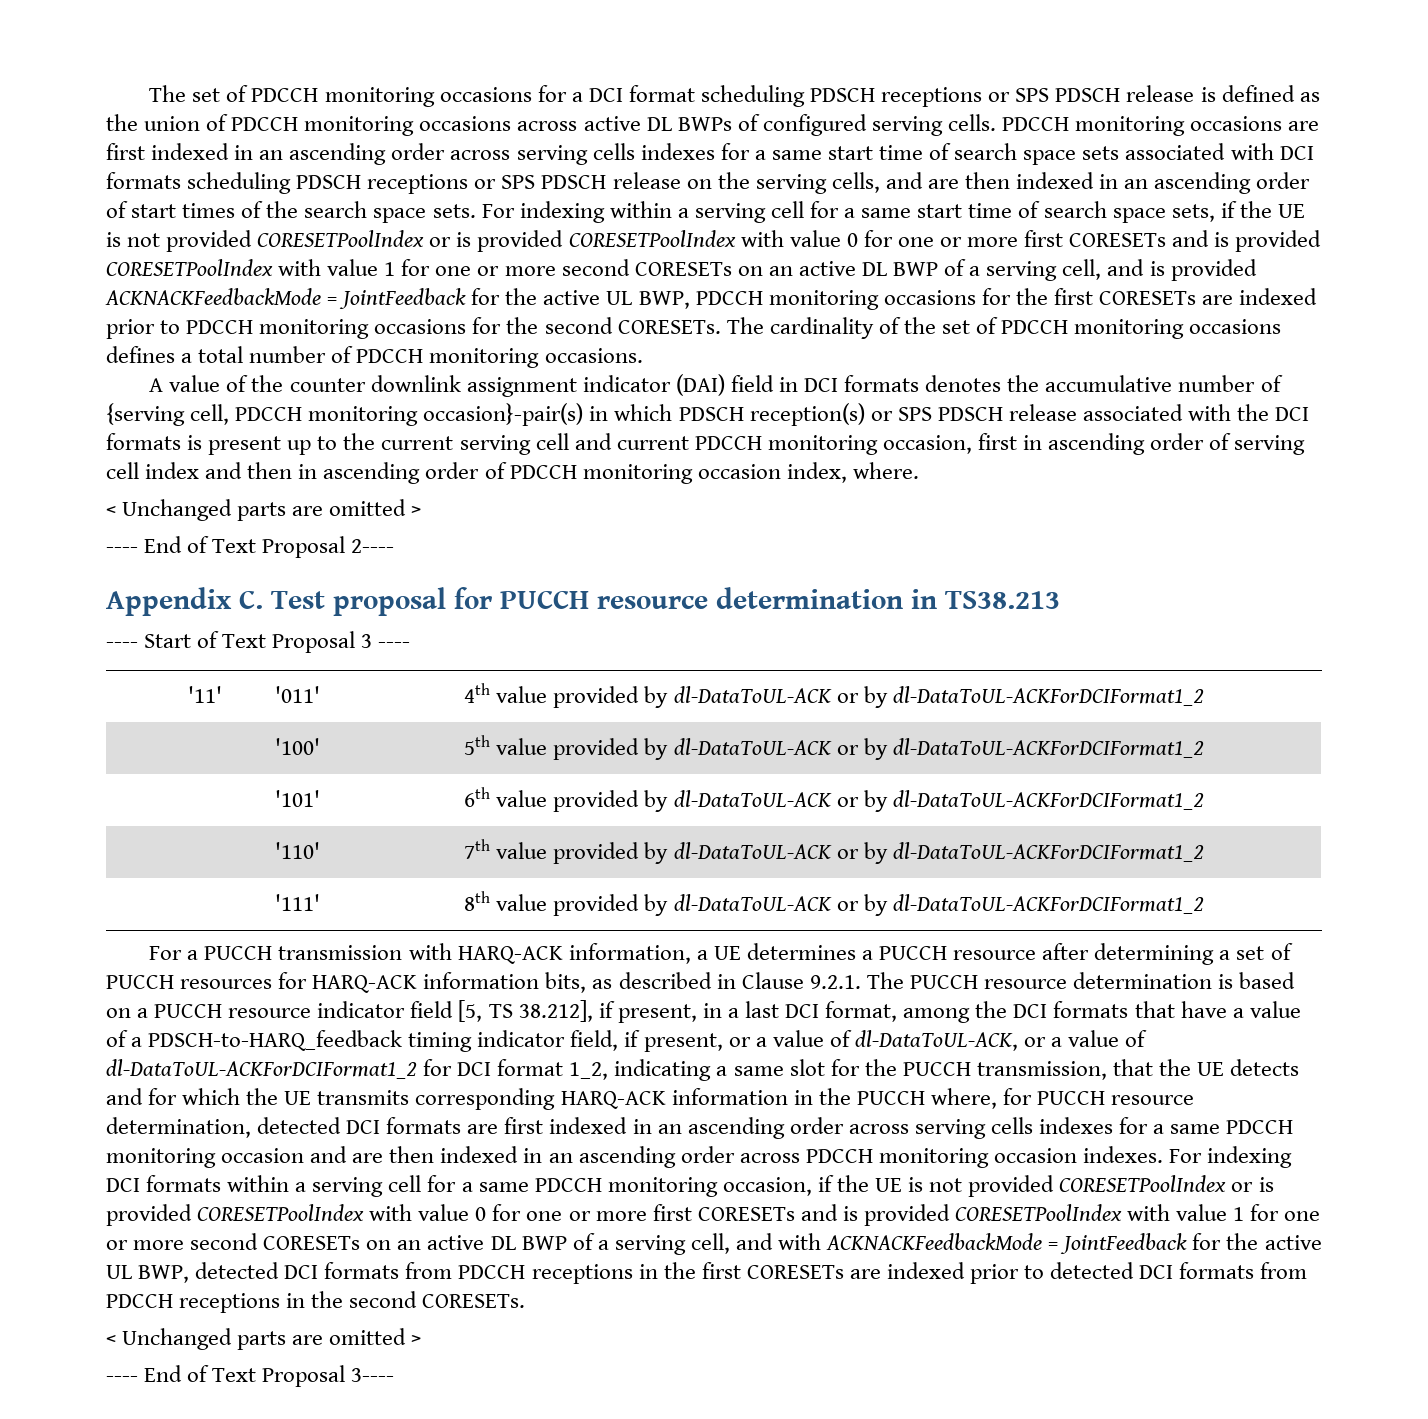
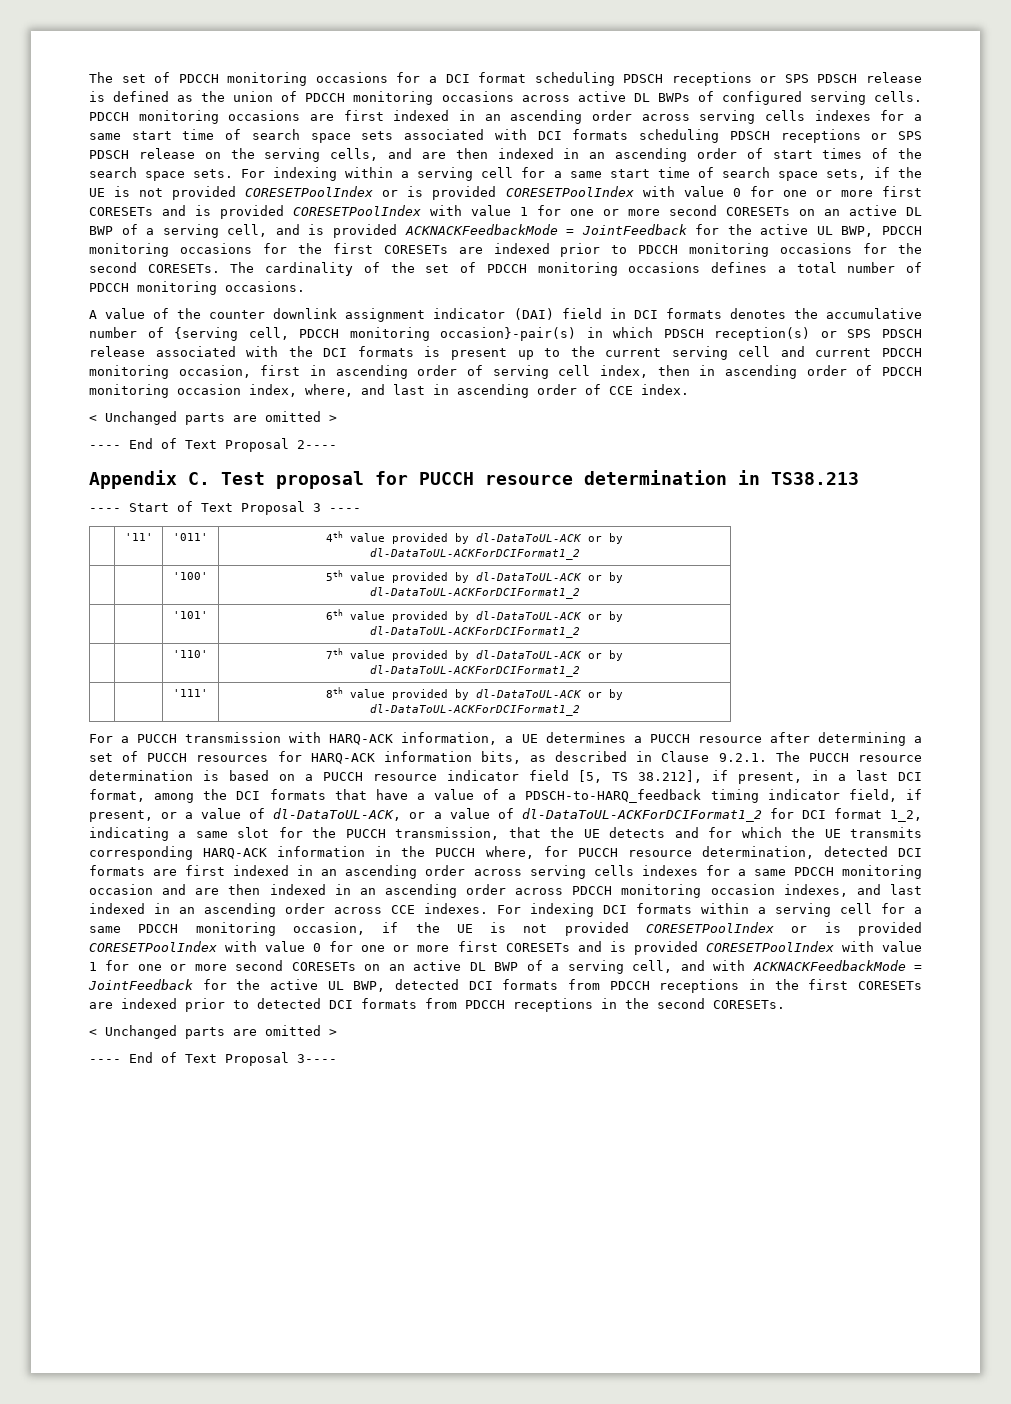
- A value of the counter downlink assignment indicator (DAI) field in DCI formats denotes the accumulative number of {serving cell, PDCCH monitoring occasion}-pair(s) in which PDSCH reception(s) or SPS PDSCH release associated with the DCI formats is present up to the current serving cell and current PDCCH monitoring occasion, first in ascending order of serving cell index and then in ascending order of PDCCH monitoring occasion index, where.
+ A value of the counter downlink assignment indicator (DAI) field in DCI formats denotes the accumulative number of {serving cell, PDCCH monitoring occasion}-pair(s) in which PDSCH reception(s) or SPS PDSCH release associated with the DCI formats is present up to the current serving cell and current PDCCH monitoring occasion, first in ascending order of serving cell index, then in ascending order of PDCCH monitoring occasion index, where, and last in ascending order of CCE index.
- For a PUCCH transmission with HARQ-ACK information, a UE determines a PUCCH resource after determining a set of PUCCH resources for HARQ-ACK information bits, as described in Clause 9.2.1. The PUCCH resource determination is based on a PUCCH resource indicator field [5, TS 38.212], if present, in a last DCI format, among the DCI formats that have a value of a PDSCH-to-HARQ_feedback timing indicator field, if present, or a value of dl-DataToUL-ACK, or a value of dl-DataToUL-ACKForDCIFormat1_2 for DCI format 1_2, indicating a same slot for the PUCCH transmission, that the UE detects and for which the UE transmits corresponding HARQ-ACK information in the PUCCH where, for PUCCH resource determination, detected DCI formats are first indexed in an ascending order across serving cells indexes for a same PDCCH monitoring occasion and are then indexed in an ascending order across PDCCH monitoring occasion indexes.
+ For a PUCCH transmission with HARQ-ACK information, a UE determines a PUCCH resource after determining a set of PUCCH resources for HARQ-ACK information bits, as described in Clause 9.2.1. The PUCCH resource determination is based on a PUCCH resource indicator field [5, TS 38.212], if present, in a last DCI format, among the DCI formats that have a value of a PDSCH-to-HARQ_feedback timing indicator field, if present, or a value of dl-DataToUL-ACK, or a value of dl-DataToUL-ACKForDCIFormat1_2 for DCI format 1_2, indicating a same slot for the PUCCH transmission, that the UE detects and for which the UE transmits corresponding HARQ-ACK information in the PUCCH where, for PUCCH resource determination, detected DCI formats are first indexed in an ascending order across serving cells indexes for a same PDCCH monitoring occasion and are then indexed in an ascending order across PDCCH monitoring occasion indexes, and last indexed in an ascending order across CCE indexes.

